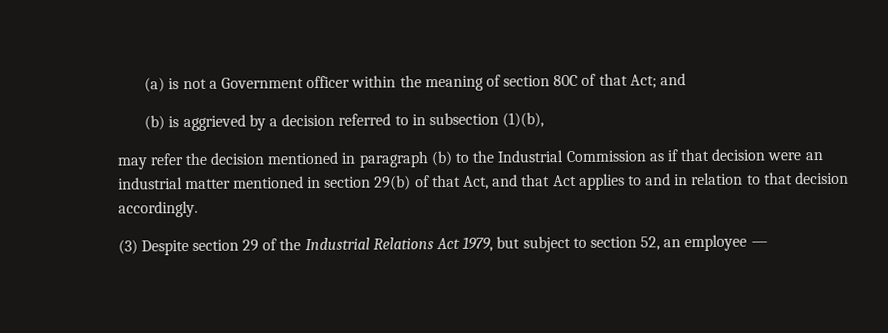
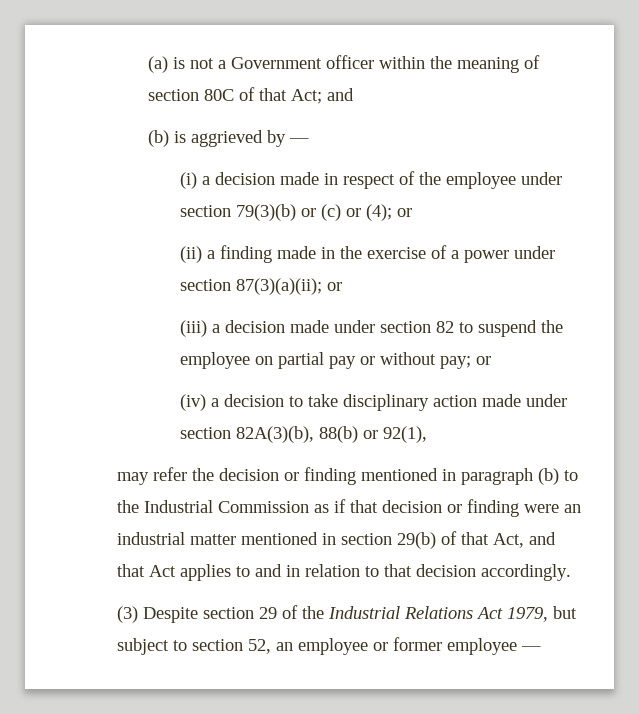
- (b) is aggrieved by a decision referred to in subsection (1)(b),
+ (b) is aggrieved by —
+ (i) a decision made in respect of the employee under section 79(3)(b) or (c) or (4); or
+ (ii) a finding made in the exercise of a power under section 87(3)(a)(ii); or
+ (iii) a decision made under section 82 to suspend the employee on partial pay or without pay; or
+ (iv) a decision to take disciplinary action made under section 82A(3)(b), 88(b) or 92(1),
- may refer the decision mentioned in paragraph (b) to the Industrial Commission as if that decision were an industrial matter mentioned in section 29(b) of that Act, and that Act applies to and in relation to that decision accordingly.
+ may refer the decision or finding mentioned in paragraph (b) to the Industrial Commission as if that decision or finding were an industrial matter mentioned in section 29(b) of that Act, and that Act applies to and in relation to that decision accordingly.
- (3) Despite section 29 of the Industrial Relations Act 1979, but subject to section 52, an employee —
+ (3) Despite section 29 of the Industrial Relations Act 1979, but subject to section 52, an employee or former employee —

